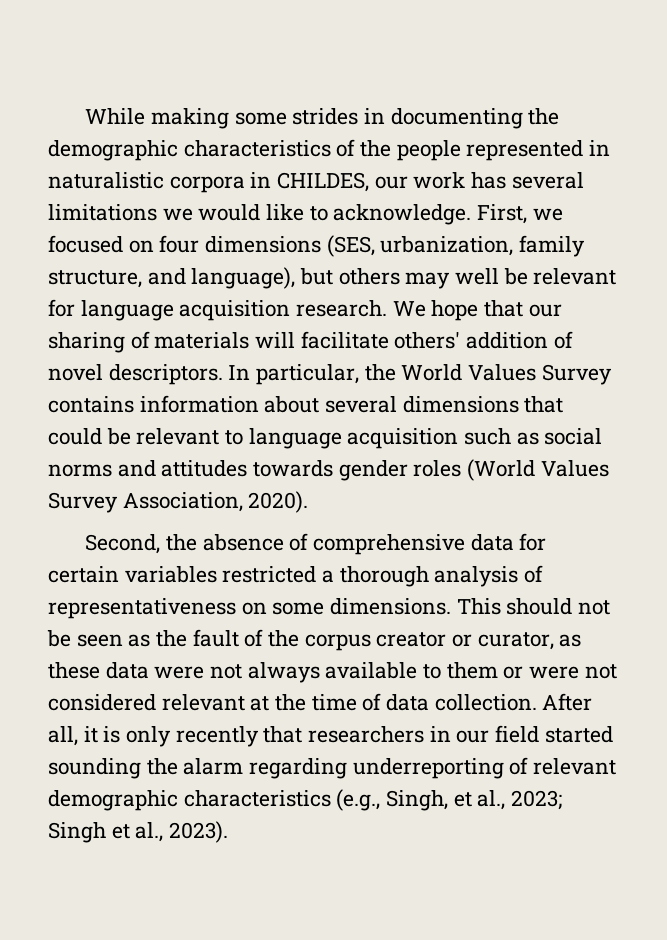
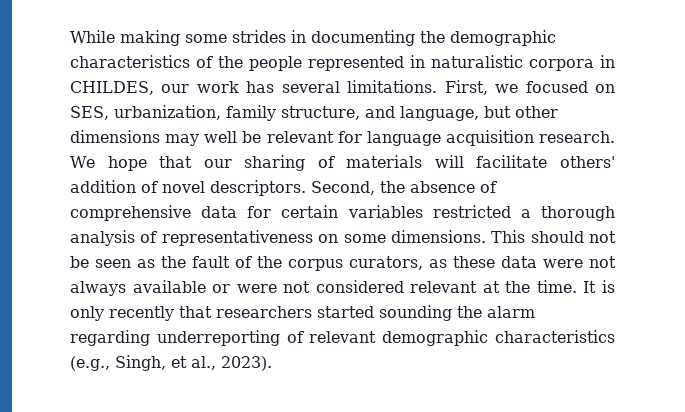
- While making some strides in documenting the demographic characteristics of the people represented in naturalistic corpora in CHILDES, our work has several limitations we would like to acknowledge.
+ While making some strides in documenting the demographic characteristics of the people represented in naturalistic corpora in CHILDES, our work has several limitations.
- First, we focused on four dimensions (SES, urbanization, family structure, and language), but others may well be relevant for language acquisition research.
+ First, we focused on SES, urbanization, family structure, and language, but other dimensions may well be relevant for language acquisition research.
- We hope that our sharing of materials will facilitate others' addition of novel descriptors. In particular, the World Values Survey contains information about several dimensions that could be relevant to language acquisition such as social norms and attitudes towards gender roles (World Values Survey Association, 2020).
- Second, the absence of comprehensive data for certain variables restricted a thorough analysis of representativeness on some dimensions.
+ We hope that our sharing of materials will facilitate others' addition of novel descriptors. Second, the absence of comprehensive data for certain variables restricted a thorough analysis of representativeness on some dimensions.
- This should not be seen as the fault of the corpus creator or curator, as these data were not always available to them or were not considered relevant at the time of data collection. After all, it is only recently that researchers in our field started sounding the alarm regarding underreporting of relevant demographic characteristics (e.g., Singh, et al., 2023; Singh et al., 2023).
+ This should not be seen as the fault of the corpus curators, as these data were not always available or were not considered relevant at the time. It is only recently that researchers started sounding the alarm regarding underreporting of relevant demographic characteristics (e.g., Singh, et al., 2023).

